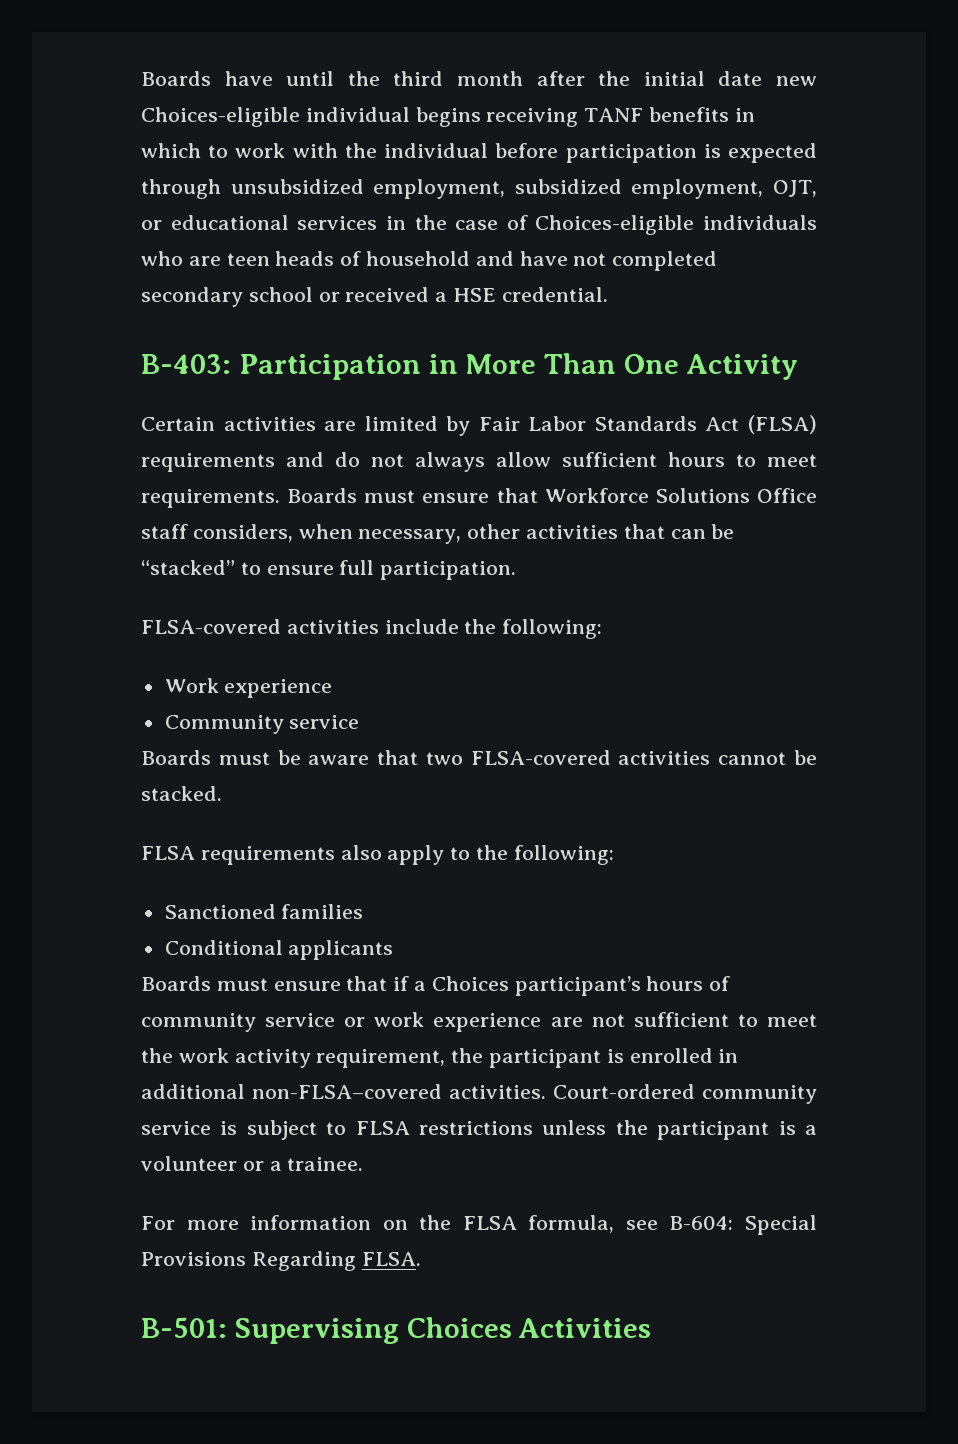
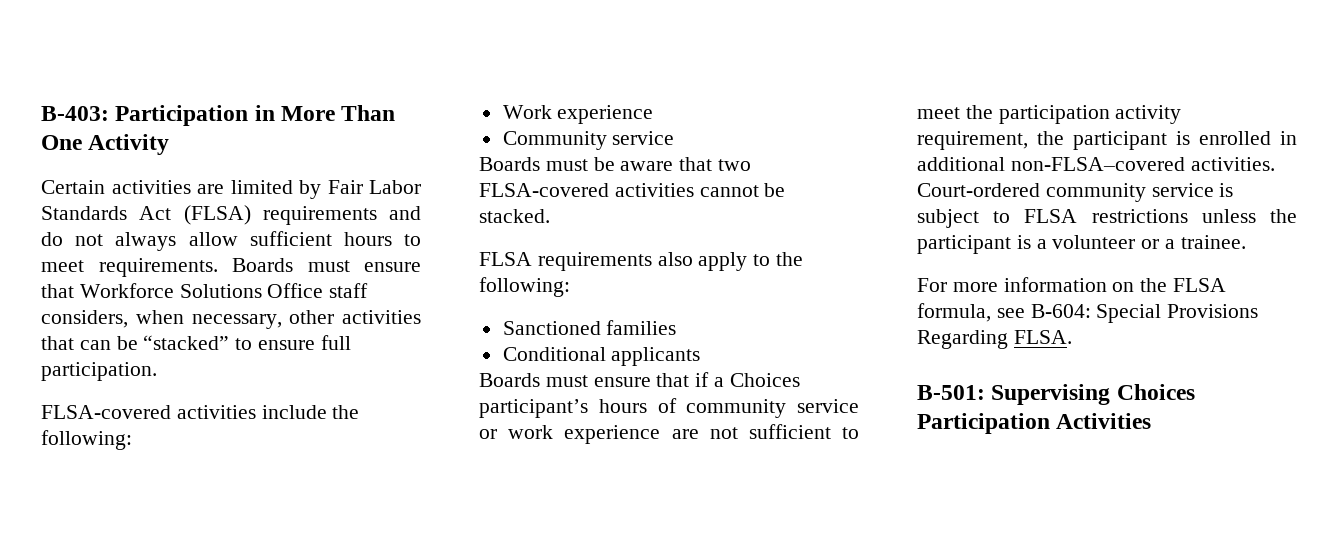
- Boards have until the third month after the initial date new Choices-eligible individual begins receiving TANF benefits in which to work with the individual before participation is expected through unsubsidized employment, subsidized employment, OJT, or educational services in the case of Choices-eligible individuals who are teen heads of household and have not completed secondary school or received a HSE credential.
- Boards must ensure that if a Choices participant’s hours of community service or work experience are not sufficient to meet the work activity requirement, the participant is enrolled in additional non-FLSA–covered activities.
+ Boards must ensure that if a Choices participant’s hours of community service or work experience are not sufficient to meet the participation activity requirement, the participant is enrolled in additional non-FLSA–covered activities.
- B-501: Supervising Choices Activities
+ B-501: Supervising Choices Participation Activities

